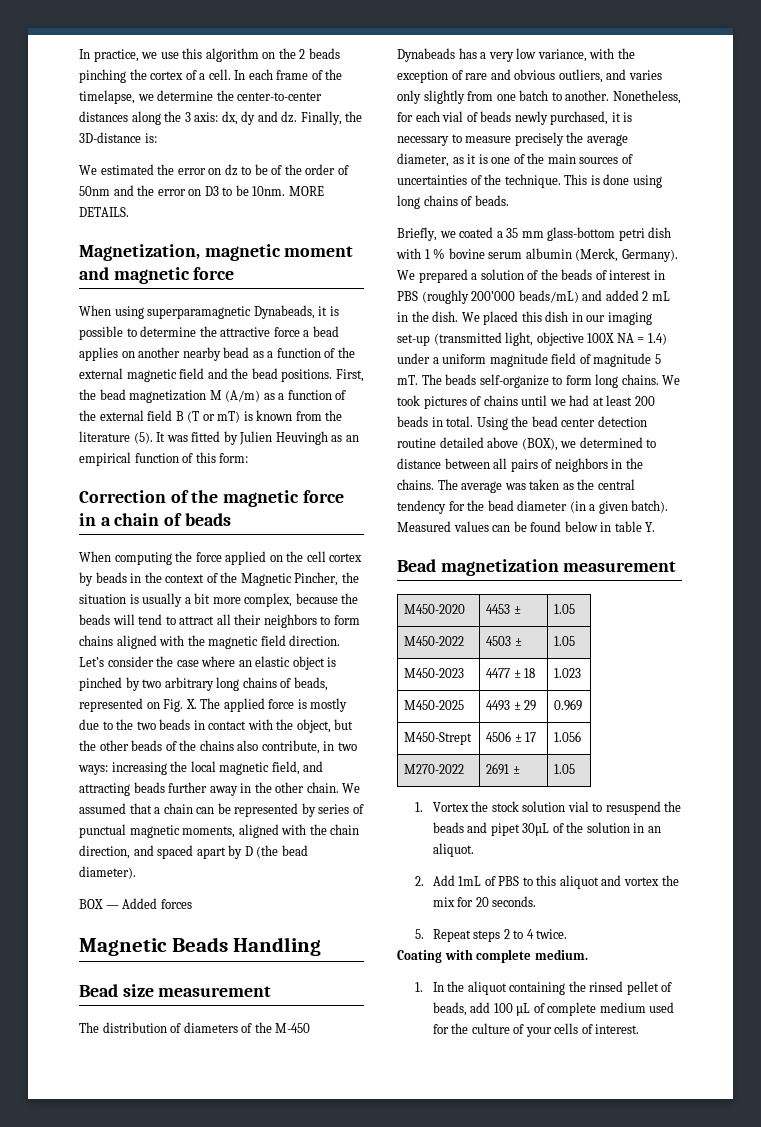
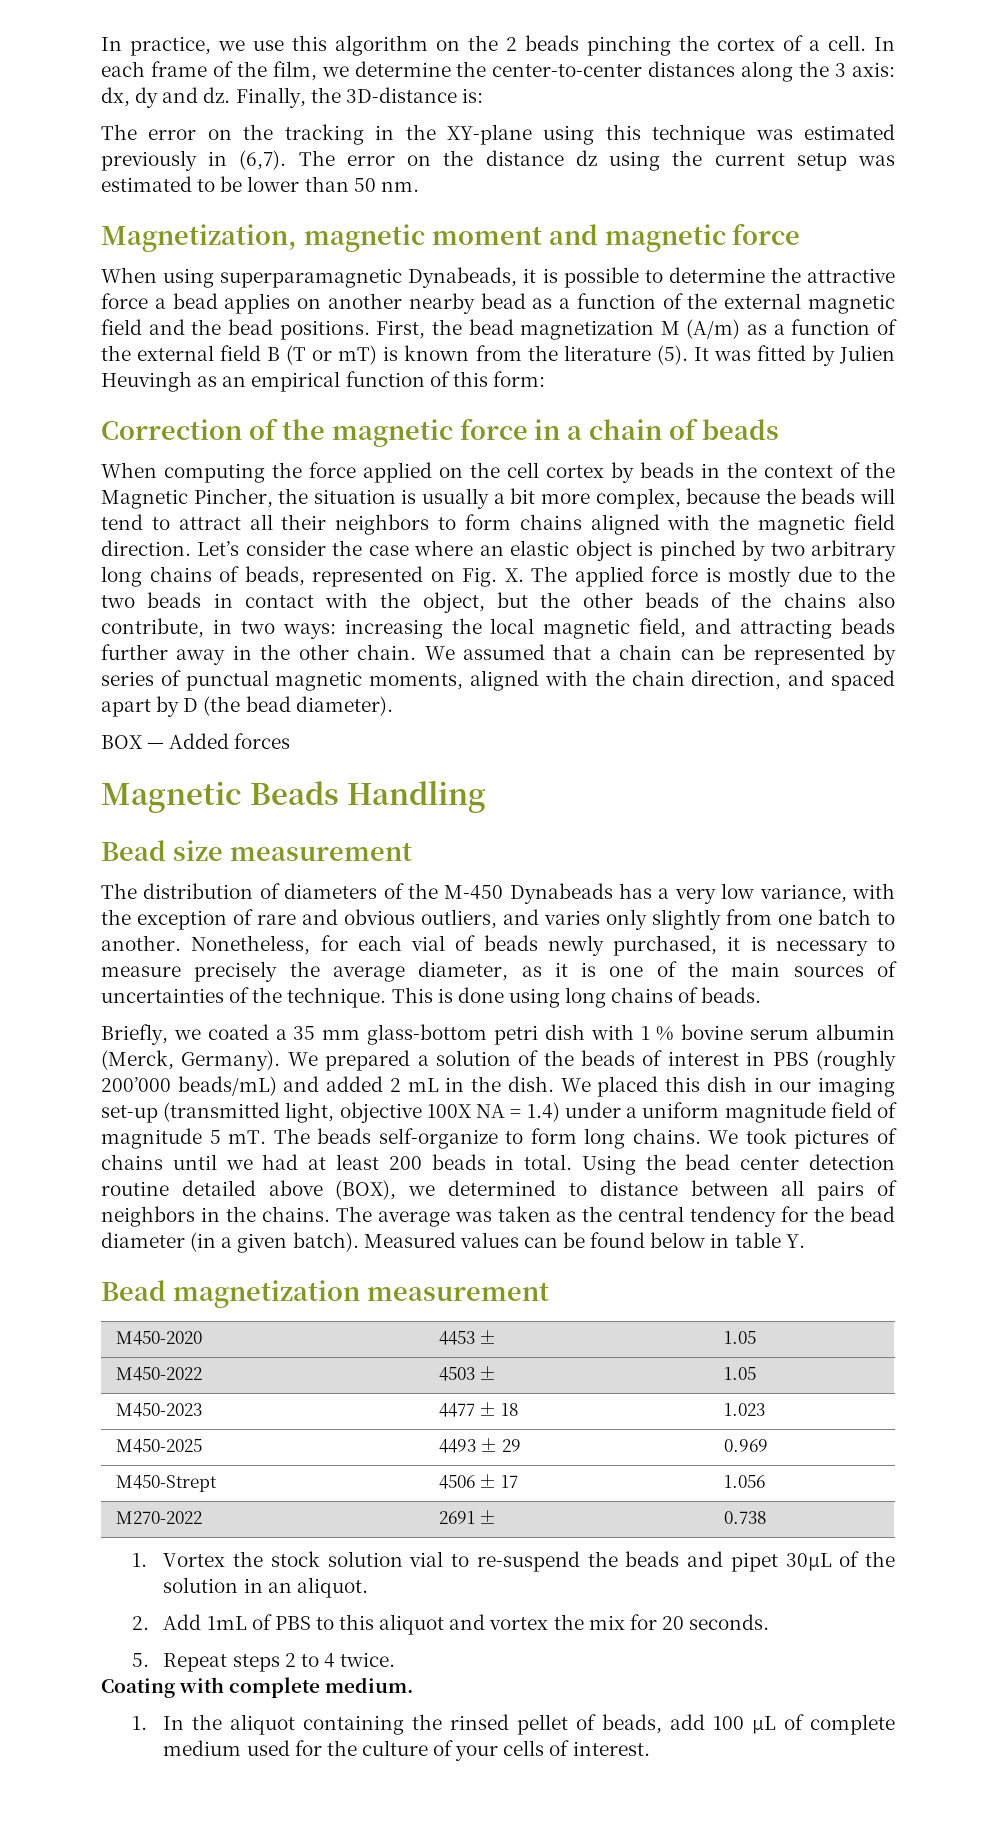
- In each frame of the timelapse, we determine the center-to-center distances along the 3 axis: dx, dy and dz.
+ In each frame of the film, we determine the center-to-center distances along the 3 axis: dx, dy and dz.
- We estimated the error on dz to be of the order of 50nm and the error on D3 to be 10nm. MORE DETAILS.
+ The error on the tracking in the XY-plane using this technique was estimated previously in (6,7). The error on the distance dz using the current setup was estimated to be lower than 50 nm.
- M270-2022 | 2691 ± | 1.05
+ M270-2022 | 2691 ± | 0.738
- 1. Vortex the stock solution vial to resuspend the beads and pipet 30µL of the solution in an aliquot.
+ 1. Vortex the stock solution vial to re-suspend the beads and pipet 30µL of the solution in an aliquot.

